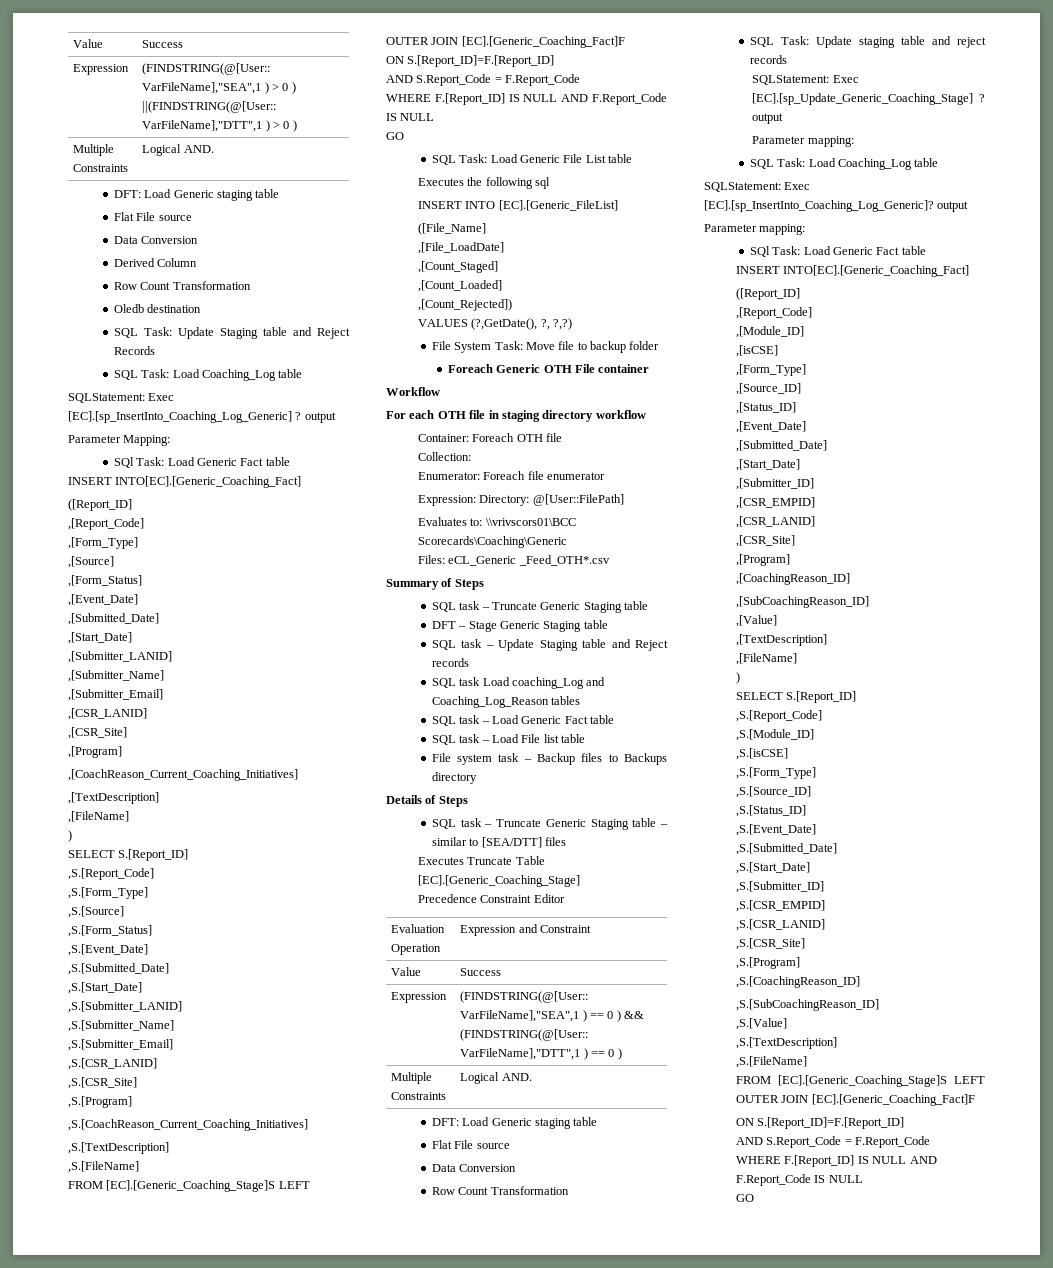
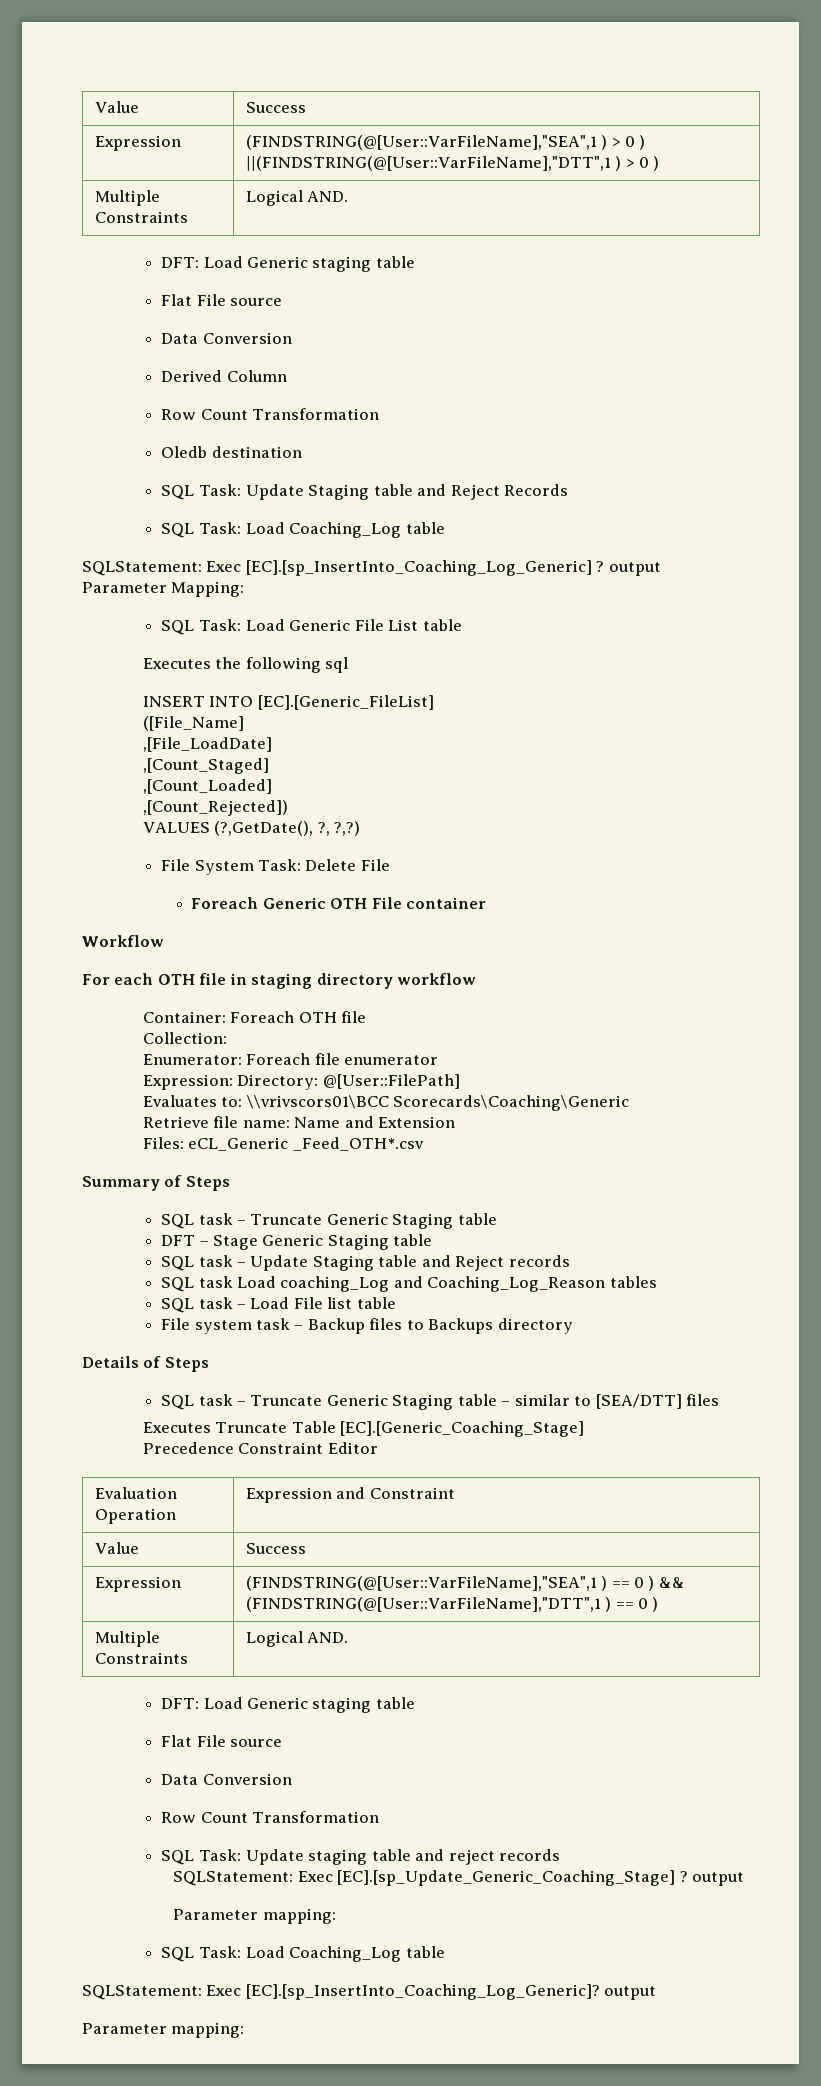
  Parameter Mapping:
- SQl Task: Load Generic Fact table
- INSERT INTO[EC].[Generic_Coaching_Fact]
- ([Report_ID]
- ,[Report_Code]
- ,[Form_Type]
- ,[Source]
- ,[Form_Status]
- ,[Event_Date]
- ,[Submitted_Date]
- ,[Start_Date]
- ,[Submitter_LANID]
- ,[Submitter_Name]
- ,[Submitter_Email]
- ,[CSR_LANID]
- ,[CSR_Site]
- ,[Program]
- ,[CoachReason_Current_Coaching_Initiatives]
- ,[TextDescription]
- ,[FileName]
- )
- SELECT S.[Report_ID]
- ,S.[Report_Code]
- ,S.[Form_Type]
- ,S.[Source]
- ,S.[Form_Status]
- ,S.[Event_Date]
- ,S.[Submitted_Date]
- ,S.[Start_Date]
- ,S.[Submitter_LANID]
- ,S.[Submitter_Name]
- ,S.[Submitter_Email]
- ,S.[CSR_LANID]
- ,S.[CSR_Site]
- ,S.[Program]
- ,S.[CoachReason_Current_Coaching_Initiatives]
- ,S.[TextDescription]
- ,S.[FileName]
- FROM [EC].[Generic_Coaching_Stage]S LEFT OUTER JOIN [EC].[Generic_Coaching_Fact]F
- ON S.[Report_ID]=F.[Report_ID]
- AND S.Report_Code = F.Report_Code
- WHERE F.[Report_ID] IS NULL AND F.Report_Code IS NULL
- GO
- File System Task: Move file to backup folder
+ File System Task: Delete File
+ Retrieve file name: Name and Extension
- SQL task – Load Generic Fact table
  SQLStatement: Exec [EC].[sp_InsertInto_Coaching_Log_Generic]? output
  Parameter mapping:
- SQl Task: Load Generic Fact table
- INSERT INTO[EC].[Generic_Coaching_Fact]
- ([Report_ID]
- ,[Report_Code]
- ,[Module_ID]
- ,[isCSE]
- ,[Form_Type]
- ,[Source_ID]
- ,[Status_ID]
- ,[Event_Date]
- ,[Submitted_Date]
- ,[Start_Date]
- ,[Submitter_ID]
- ,[CSR_EMPID]
- ,[CSR_LANID]
- ,[CSR_Site]
- ,[Program]
- ,[CoachingReason_ID]
- ,[SubCoachingReason_ID]
- ,[Value]
- ,[TextDescription]
- ,[FileName]
- )
- SELECT S.[Report_ID]
- ,S.[Report_Code]
- ,S.[Module_ID]
- ,S.[isCSE]
- ,S.[Form_Type]
- ,S.[Source_ID]
- ,S.[Status_ID]
- ,S.[Event_Date]
- ,S.[Submitted_Date]
- ,S.[Start_Date]
- ,S.[Submitter_ID]
- ,S.[CSR_EMPID]
- ,S.[CSR_LANID]
- ,S.[CSR_Site]
- ,S.[Program]
- ,S.[CoachingReason_ID]
- ,S.[SubCoachingReason_ID]
- ,S.[Value]
- ,S.[TextDescription]
- ,S.[FileName]
- FROM [EC].[Generic_Coaching_Stage]S LEFT OUTER JOIN [EC].[Generic_Coaching_Fact]F
- ON S.[Report_ID]=F.[Report_ID]
- AND S.Report_Code = F.Report_Code
- WHERE F.[Report_ID] IS NULL AND F.Report_Code IS NULL
- GO

